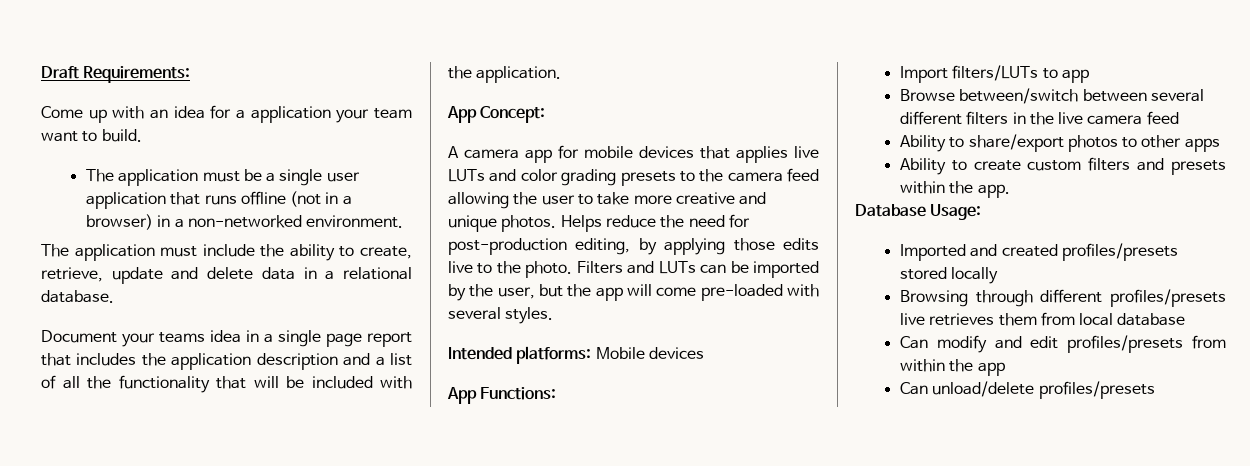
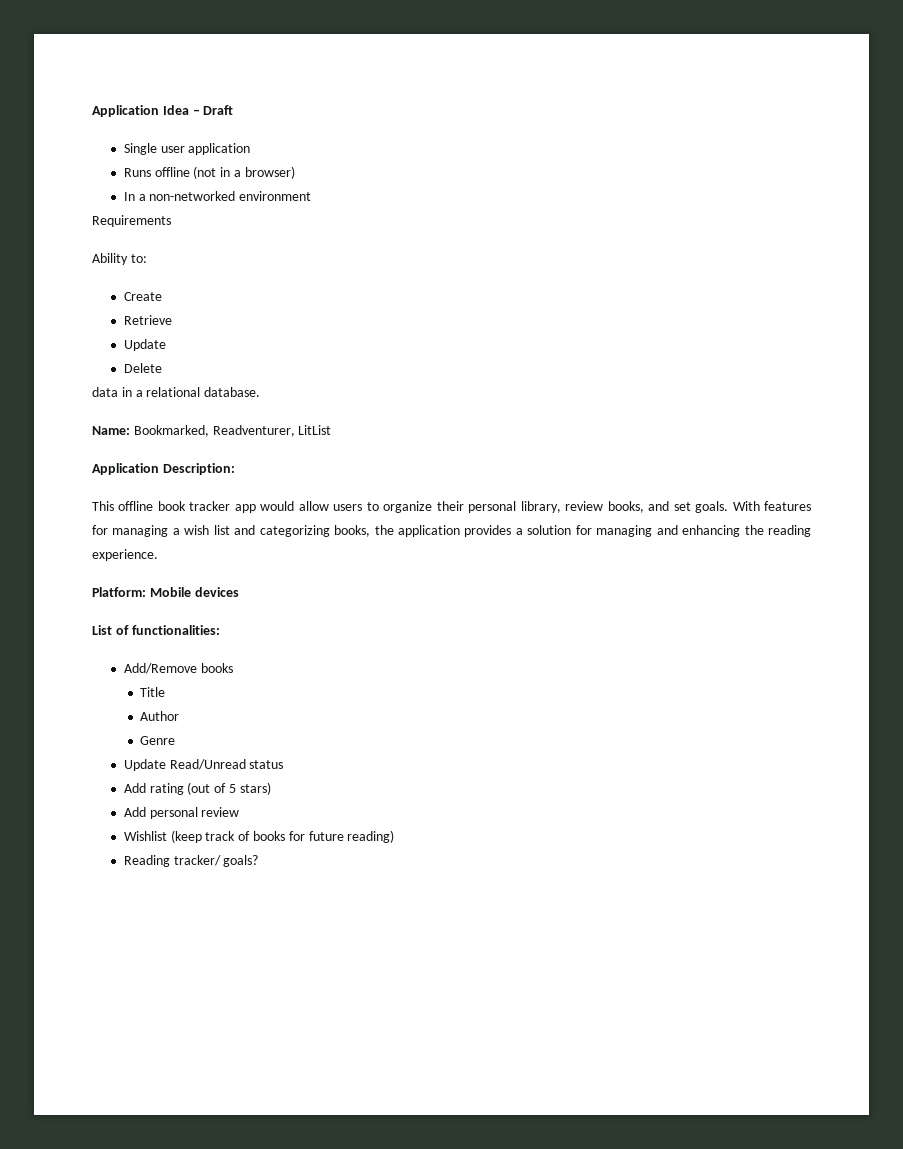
- Draft Requirements:
- Come up with an idea for a application your team want to build.
- The application must be a single user application that runs offline (not in a browser) in a non-networked environment.
- The application must include the ability to create, retrieve, update and delete data in a relational database.
+ Application Idea – Draft
+ Single user application
+ Runs offline (not in a browser)
+ In a non-networked environment
+ Requirements
+ Ability to:
+ Create
+ Retrieve
+ Update
+ Delete
+ data in a relational database.
- Document your teams idea in a single page report that includes the application description and a list of all the functionality that will be included with the application.
- App Concept:
- A camera app for mobile devices that applies live LUTs and color grading presets to the camera feed allowing the user to take more creative and unique photos. Helps reduce the need for post-production editing, by applying those edits live to the photo. Filters and LUTs can be imported by the user, but the app will come pre-loaded with several styles.
- Intended platforms: Mobile devices
- App Functions:
- Import filters/LUTs to app
- Browse between/switch between several different filters in the live camera feed
- Ability to share/export photos to other apps
- Ability to create custom filters and presets within the app.
- Database Usage:
- Imported and created profiles/presets stored locally
- Browsing through different profiles/presets live retrieves them from local database
- Can modify and edit profiles/presets from within the app
- Can unload/delete profiles/presets
+ Name: Bookmarked, Readventurer, LitList
+ Application Description:
+ This offline book tracker app would allow users to organize their personal library, review books, and set goals. With features for managing a wish list and categorizing books, the application provides a solution for managing and enhancing the reading experience.
+ Platform: Mobile devices
+ List of functionalities:
+ Add/Remove books
+ Title
+ Author
+ Genre
+ Update Read/Unread status
+ Add rating (out of 5 stars)
+ Add personal review
+ Wishlist (keep track of books for future reading)
+ Reading tracker/ goals?

